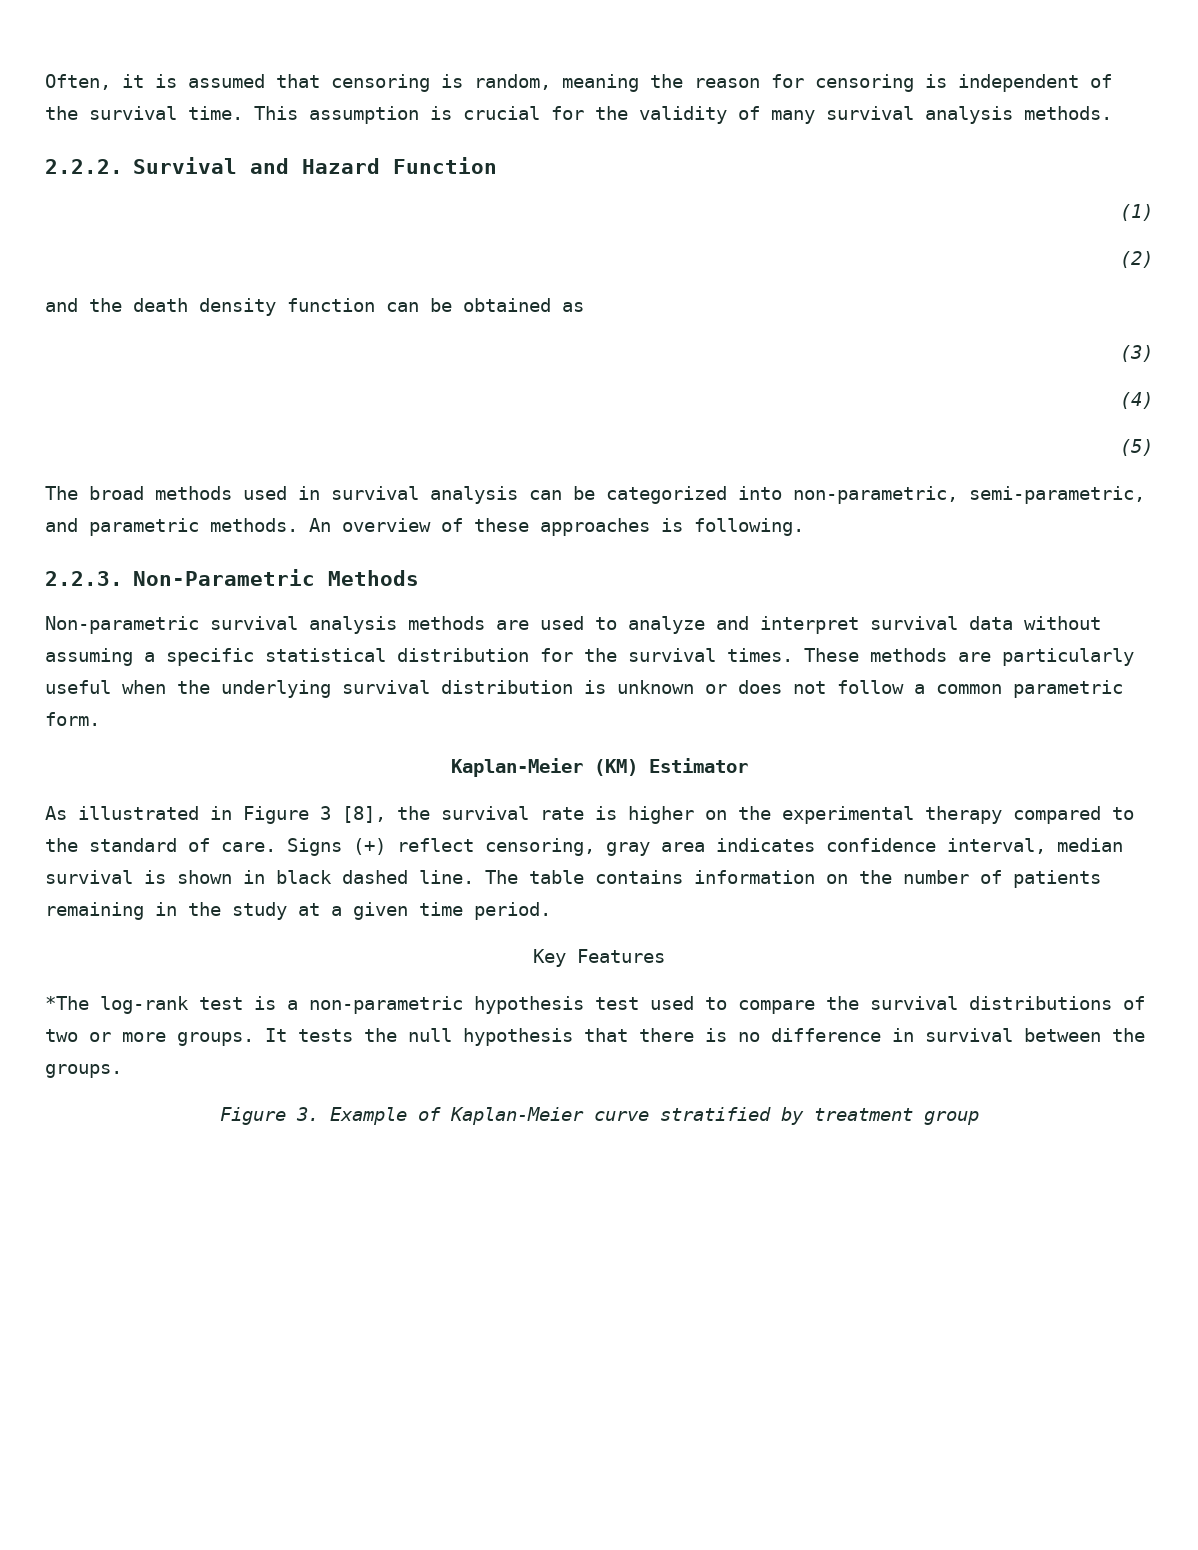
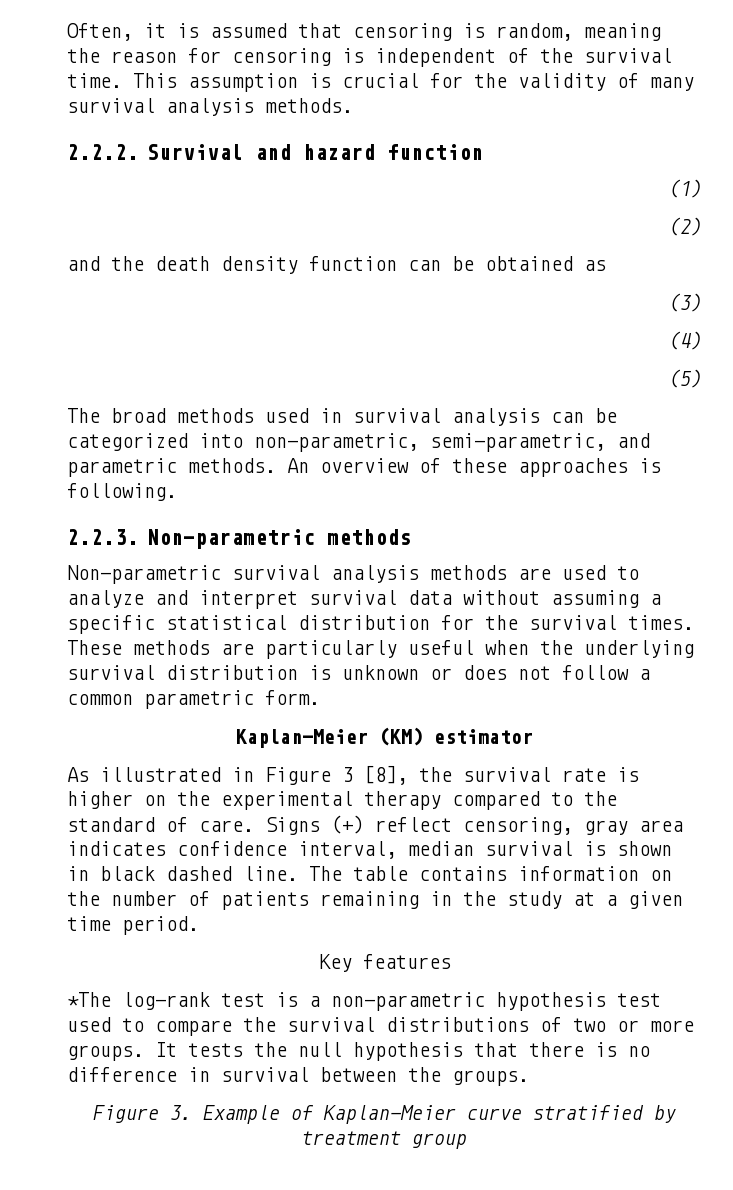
- 2.2.2. Survival and Hazard Function
+ 2.2.2. Survival and hazard function
- 2.2.3. Non-Parametric Methods
+ 2.2.3. Non-parametric methods
- Kaplan-Meier (KM) Estimator
+ Kaplan-Meier (KM) estimator
- Key Features
+ Key features

